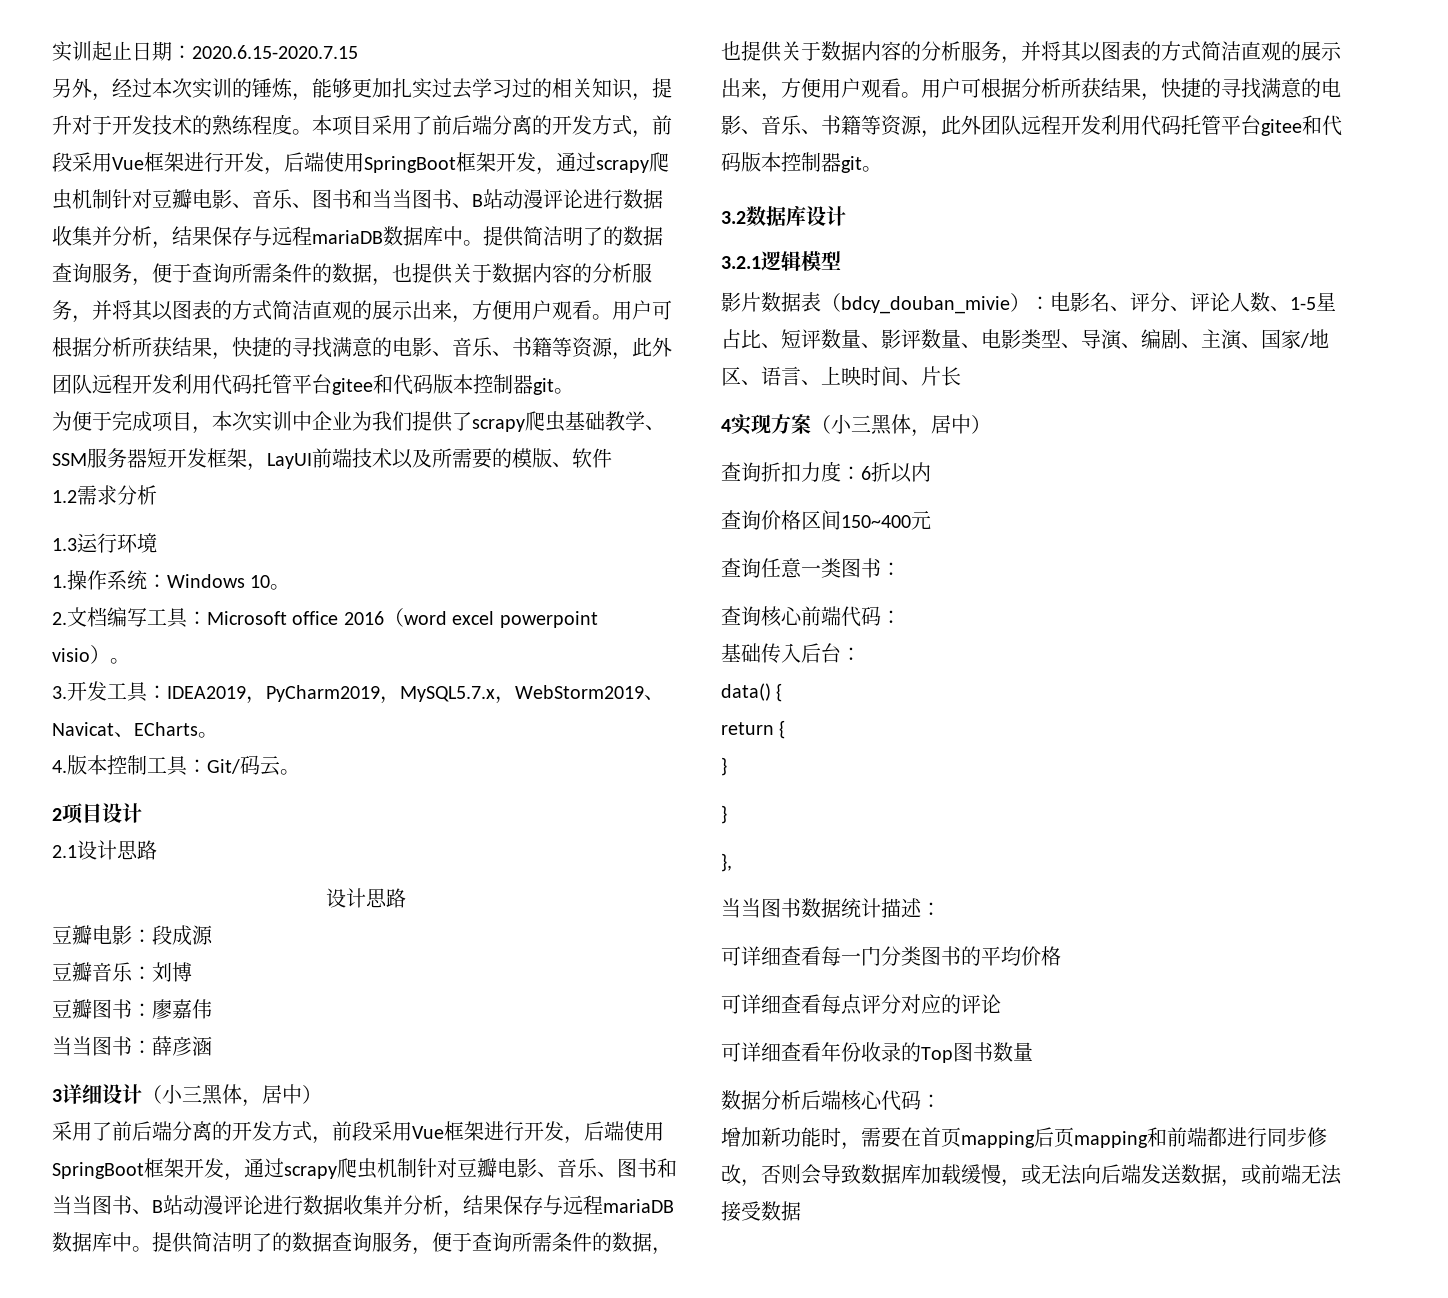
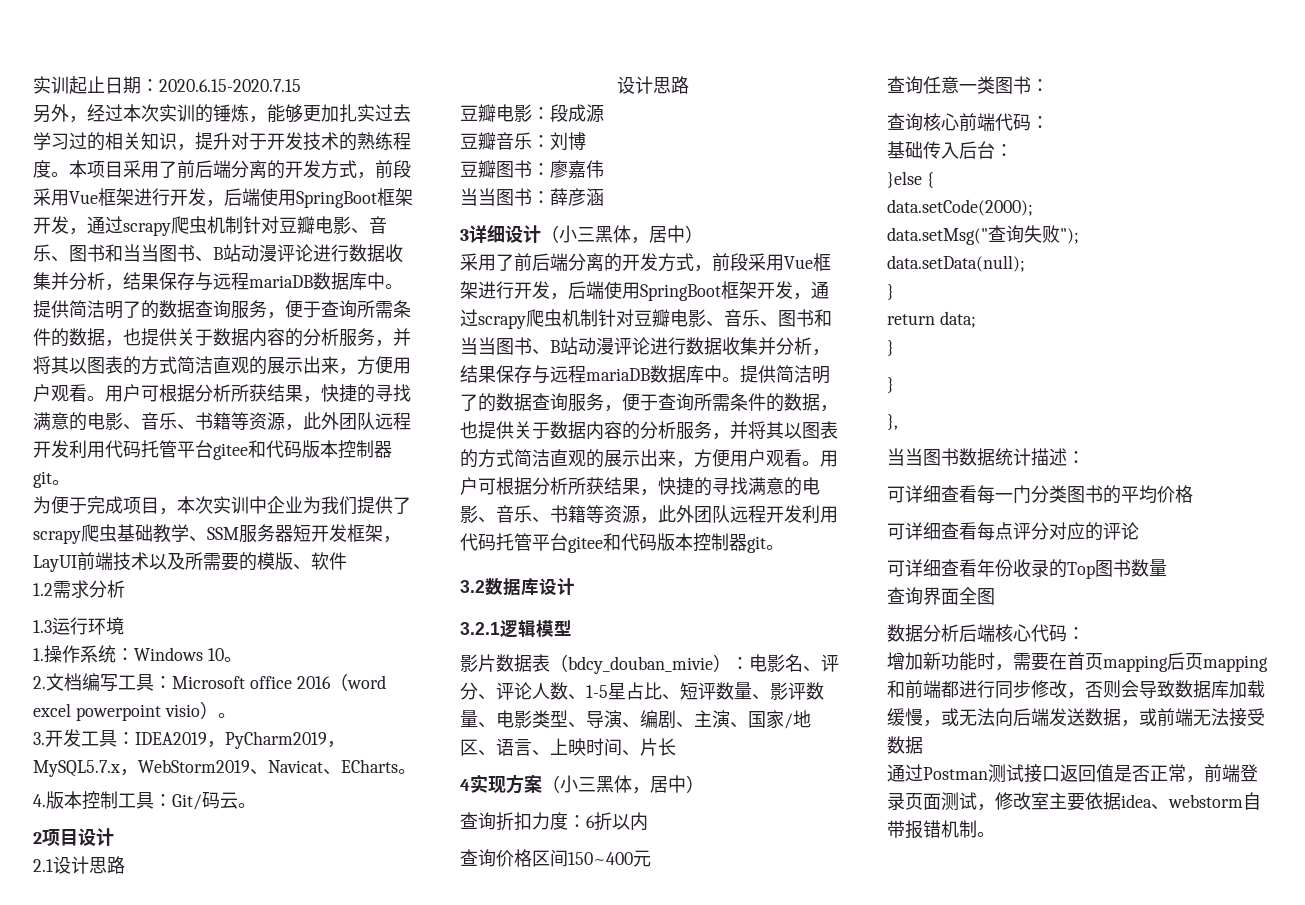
- data() {
+ }else {
+ data.setCode(2000);
+ data.setMsg("查询失败");
+ data.setData(null);
+ }
- return {
+ return data;
+ 查询界面全图
+ 通过Postman测试接口返回值是否正常，前端登录页面测试，修改室主要依据idea、webstorm自带报错机制。

